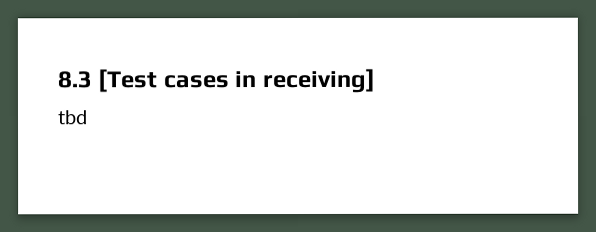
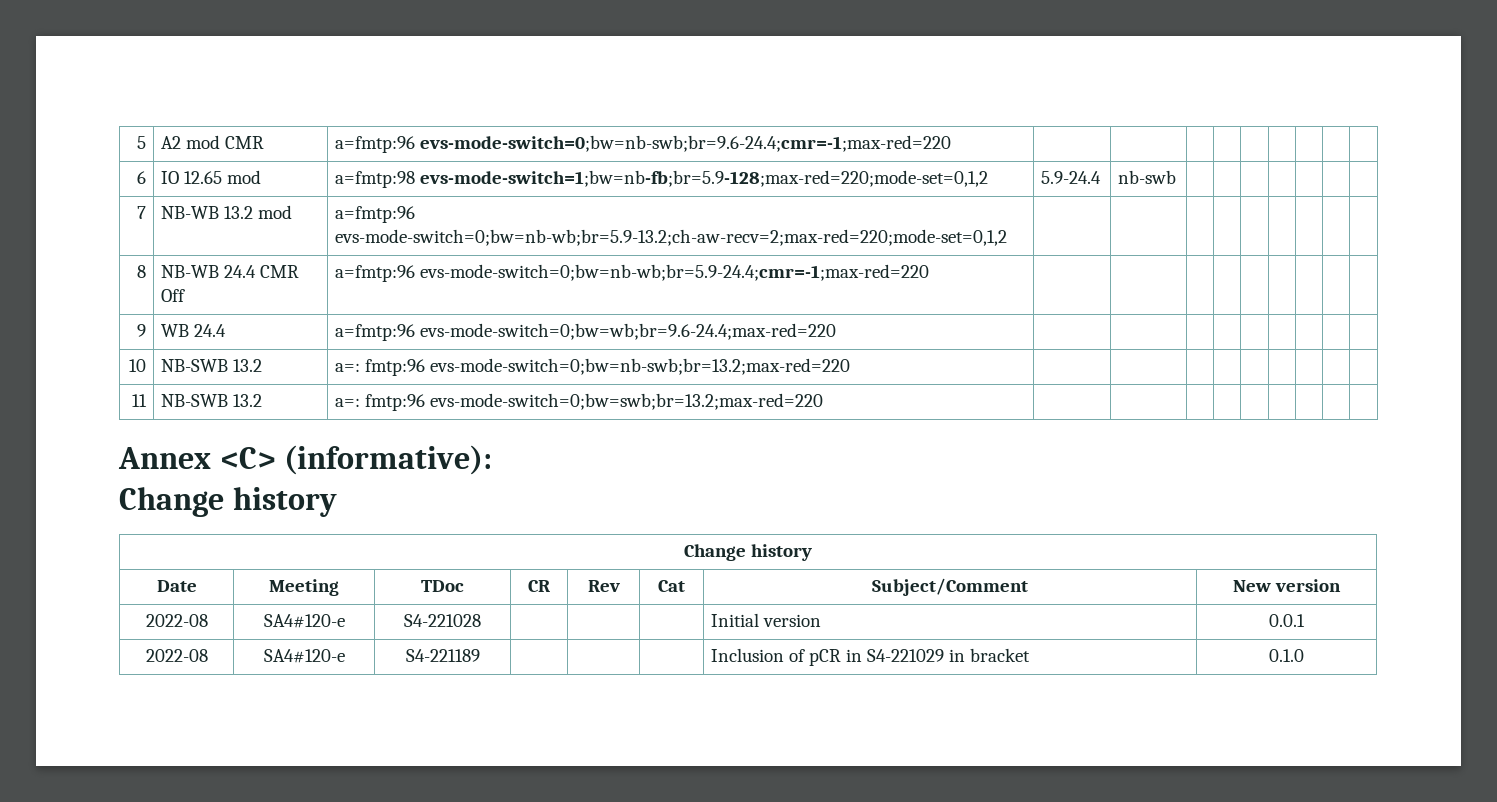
- 8.3 [Test cases in receiving]
- tbd
+ 5 | A2 mod CMR | a=fmtp:96 evs-mode-switch=0;bw=nb-swb;br=9.6-24.4;cmr=-1;max-red=220 | | | | | | | | |
+ 6 | IO 12.65 mod | a=fmtp:98 evs-mode-switch=1;bw=nb-fb;br=5.9-128;max-red=220;mode-set=0,1,2 | 5.9-24.4 | nb-swb | | | | | | |
+ 7 | NB-WB 13.2 mod | a=fmtp:96 evs-mode-switch=0;bw=nb-wb;br=5.9-13.2;ch-aw-recv=2;max-red=220;mode-set=0,1,2 | | | | | | | | |
+ 8 | NB-WB 24.4 CMR Off | a=fmtp:96 evs-mode-switch=0;bw=nb-wb;br=5.9-24.4;cmr=-1;max-red=220 | | | | | | | | |
+ 9 | WB 24.4 | a=fmtp:96 evs-mode-switch=0;bw=wb;br=9.6-24.4;max-red=220 | | | | | | | | |
+ 10 | NB-SWB 13.2 | a=: fmtp:96 evs-mode-switch=0;bw=nb-swb;br=13.2;max-red=220 | | | | | | | | |
+ 11 | NB-SWB 13.2 | a=: fmtp:96 evs-mode-switch=0;bw=swb;br=13.2;max-red=220 | | | | | | | | |
+ Annex <C> (informative):
+ Change history
+ Change history
+ Date | Meeting | TDoc | CR | Rev | Cat | Subject/Comment | New version
+ 2022-08 | SA4#120-e | S4-221028 | | | | Initial version | 0.0.1
+ 2022-08 | SA4#120-e | S4-221189 | | | | Inclusion of pCR in S4-221029 in bracket | 0.1.0

